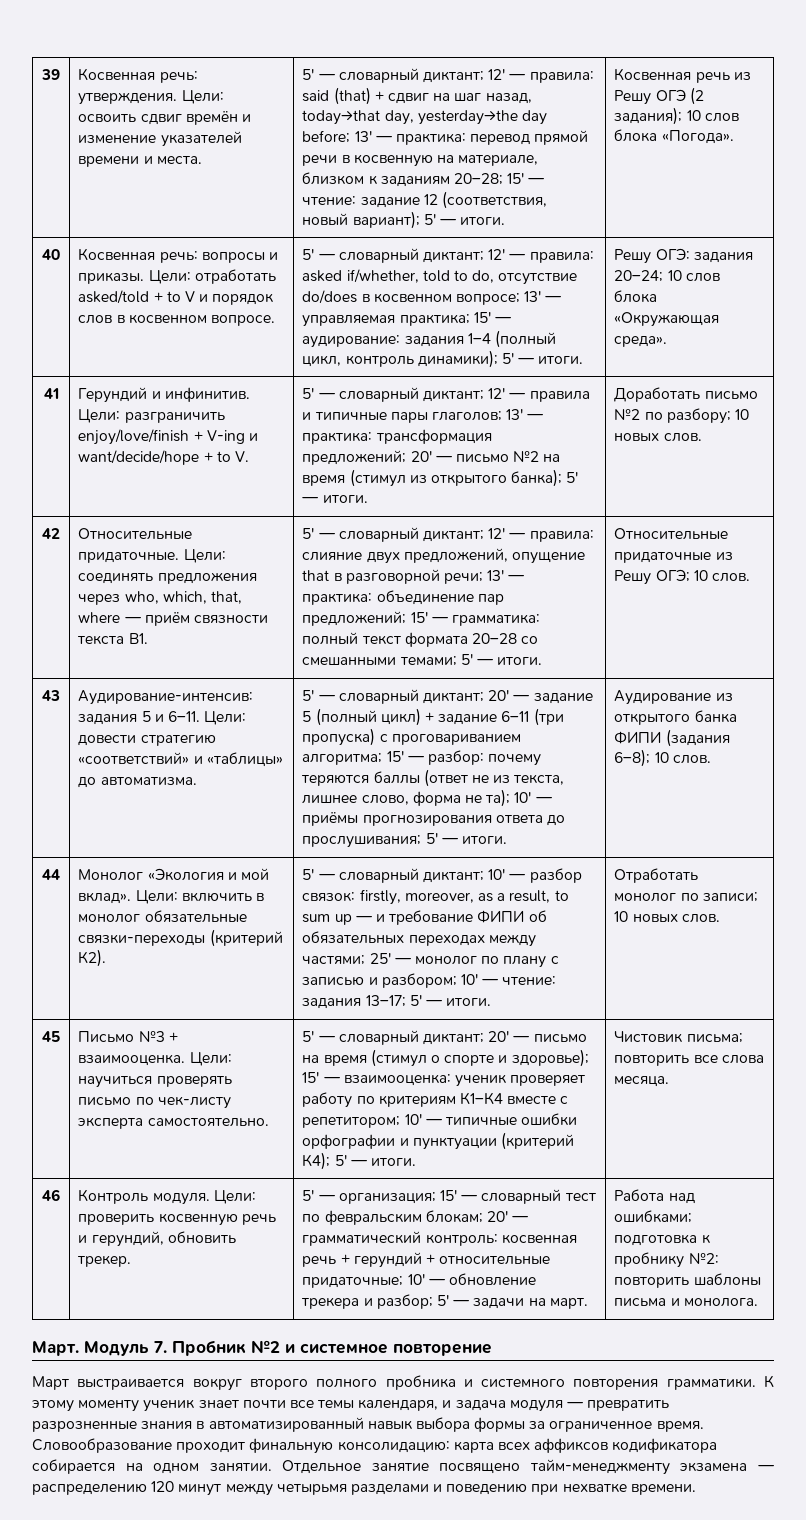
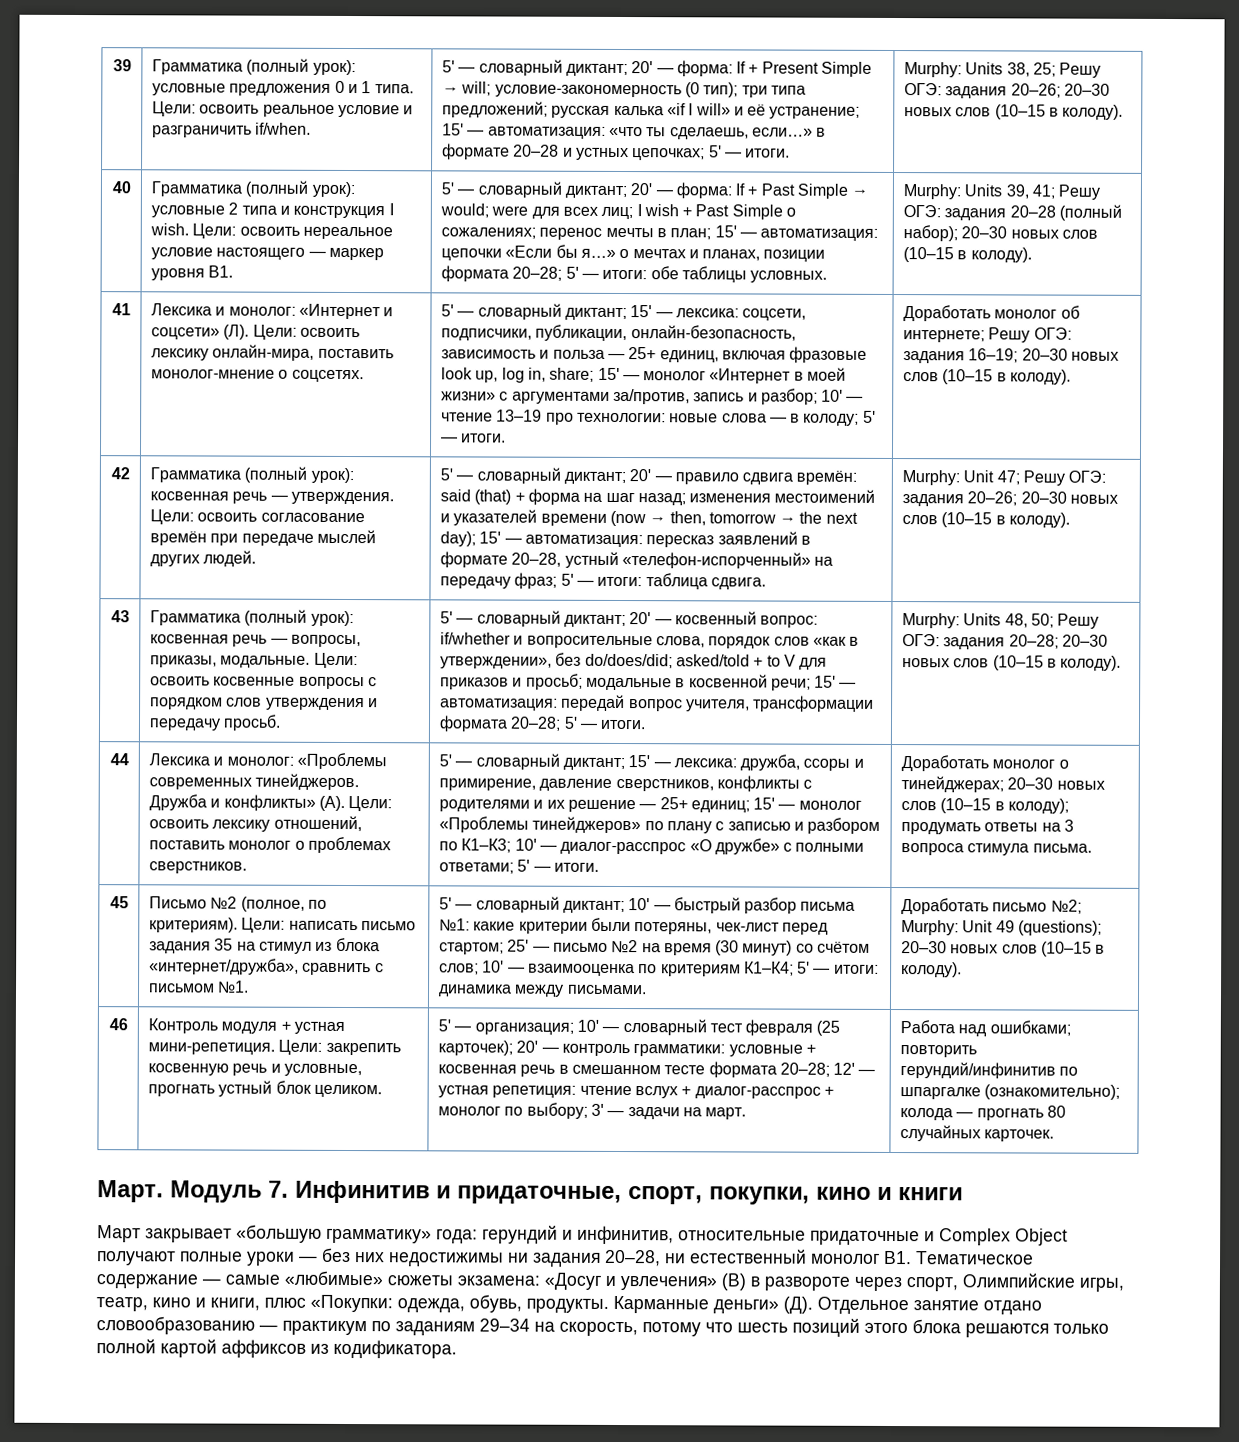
- Косвенная речь: утверждения. Цели: освоить сдвиг времён и изменение указателей времени и места. | 5' — словарный диктант; 12' — правила: said (that) + сдвиг на шаг назад, today→that day, yesterday→the day before; 13' — практика: перевод прямой речи в косвенную на материале, близком к заданиям 20–28; 15' — чтение: задание 12 (соответствия, новый вариант); 5' — итоги. | Косвенная речь из Решу ОГЭ (2 задания); 10 слов блока «Погода».
- 40 | Косвенная речь: вопросы и приказы. Цели: отработать asked/told + to V и порядок слов в косвенном вопросе. | 5' — словарный диктант; 12' — правила: asked if/whether, told to do, отсутствие do/does в косвенном вопросе; 13' — управляемая практика; 15' — аудирование: задания 1–4 (полный цикл, контроль динамики); 5' — итоги. | Решу ОГЭ: задания 20–24; 10 слов блока «Окружающая среда».
- 41 | Герундий и инфинитив. Цели: разграничить enjoy/love/finish + V-ing и want/decide/hope + to V. | 5' — словарный диктант; 12' — правила и типичные пары глаголов; 13' — практика: трансформация предложений; 20' — письмо №2 на время (стимул из открытого банка); 5' — итоги. | Доработать письмо №2 по разбору; 10 новых слов.
- 42 | Относительные придаточные. Цели: соединять предложения через who, which, that, where — приём связности текста B1. | 5' — словарный диктант; 12' — правила: слияние двух предложений, опущение that в разговорной речи; 13' — практика: объединение пар предложений; 15' — грамматика: полный текст формата 20–28 со смешанными темами; 5' — итоги. | Относительные придаточные из Решу ОГЭ; 10 слов.
- 43 | Аудирование-интенсив: задания 5 и 6–11. Цели: довести стратегию «соответствий» и «таблицы» до автоматизма. | 5' — словарный диктант; 20' — задание 5 (полный цикл) + задание 6–11 (три пропуска) с проговариванием алгоритма; 15' — разбор: почему теряются баллы (ответ не из текста, лишнее слово, форма не та); 10' — приёмы прогнозирования ответа до прослушивания; 5' — итоги. | Аудирование из открытого банка ФИПИ (задания 6–8); 10 слов.
- 44 | Монолог «Экология и мой вклад». Цели: включить в монолог обязательные связки-переходы (критерий К2).
+ Грамматика (полный урок): условные предложения 0 и 1 типа. Цели: освоить реальное условие и разграничить if/when. | 5' — словарный диктант; 20' — форма: If + Present Simple → will; условие-закономерность (0 тип); три типа предложений; русская калька «if I will» и её устранение; 15' — автоматизация: «что ты сделаешь, если…» в формате 20–28 и устных цепочках; 5' — итоги. | Murphy: Units 38, 25; Решу ОГЭ: задания 20–26; 20–30 новых слов (10–15 в колоду).
+ 40 | Грамматика (полный урок): условные 2 типа и конструкция I wish. Цели: освоить нереальное условие настоящего — маркер уровня B1. | 5' — словарный диктант; 20' — форма: If + Past Simple → would; were для всех лиц; I wish + Past Simple о сожалениях; перенос мечты в план; 15' — автоматизация: цепочки «Если бы я…» о мечтах и планах, позиции формата 20–28; 5' — итоги: обе таблицы условных. | Murphy: Units 39, 41; Решу ОГЭ: задания 20–28 (полный набор); 20–30 новых слов (10–15 в колоду).
+ 41 | Лексика и монолог: «Интернет и соцсети» (Л). Цели: освоить лексику онлайн-мира, поставить монолог-мнение о соцсетях. | 5' — словарный диктант; 15' — лексика: соцсети, подписчики, публикации, онлайн-безопасность, зависимость и польза — 25+ единиц, включая фразовые look up, log in, share; 15' — монолог «Интернет в моей жизни» с аргументами за/против, запись и разбор; 10' — чтение 13–19 про технологии: новые слова — в колоду; 5' — итоги. | Доработать монолог об интернете; Решу ОГЭ: задания 16–19; 20–30 новых слов (10–15 в колоду).
+ 42 | Грамматика (полный урок): косвенная речь — утверждения. Цели: освоить согласование времён при передаче мыслей других людей. | 5' — словарный диктант; 20' — правило сдвига времён: said (that) + форма на шаг назад; изменения местоимений и указателей времени (now → then, tomorrow → the next day); 15' — автоматизация: пересказ заявлений в формате 20–28, устный «телефон-испорченный» на передачу фраз; 5' — итоги: таблица сдвига. | Murphy: Unit 47; Решу ОГЭ: задания 20–26; 20–30 новых слов (10–15 в колоду).
+ 43 | Грамматика (полный урок): косвенная речь — вопросы, приказы, модальные. Цели: освоить косвенные вопросы с порядком слов утверждения и передачу просьб. | 5' — словарный диктант; 20' — косвенный вопрос: if/whether и вопросительные слова, порядок слов «как в утверждении», без do/does/did; asked/told + to V для приказов и просьб; модальные в косвенной речи; 15' — автоматизация: передай вопрос учителя, трансформации формата 20–28; 5' — итоги. | Murphy: Units 48, 50; Решу ОГЭ: задания 20–28; 20–30 новых слов (10–15 в колоду).
+ 44 | Лексика и монолог: «Проблемы современных тинейджеров. Дружба и конфликты» (А). Цели: освоить лексику отношений, поставить монолог о проблемах сверстников. | 5' — словарный диктант; 15' — лексика: дружба, ссоры и примирение, давление сверстников, конфликты с родителями и их решение — 25+ единиц; 15' — монолог «Проблемы тинейджеров» по плану с записью и разбором по К1–К3; 10' — диалог-расспрос «О дружбе» с полными ответами; 5' — итоги. | Доработать монолог о тинейджерах; 20–30 новых слов (10–15 в колоду); продумать ответы на 3 вопроса стимула письма.
+ 45 | Письмо №2 (полное, по критериям). Цели: написать письмо задания 35 на стимул из блока «интернет/дружба», сравнить с письмом №1.
- 5' — словарный диктант; 10' — разбор связок: firstly, moreover, as a result, to sum up — и требование ФИПИ об обязательных переходах между частями; 25' — монолог по плану с записью и разбором; 10' — чтение: задания 13–17; 5' — итоги. | Отработать монолог по записи; 10 новых слов.
- 45 | Письмо №3 + взаимооценка. Цели: научиться проверять письмо по чек-листу эксперта самостоятельно. | 5' — словарный диктант; 20' — письмо на время (стимул о спорте и здоровье); 15' — взаимооценка: ученик проверяет работу по критериям К1–К4 вместе с репетитором; 10' — типичные ошибки орфографии и пунктуации (критерий К4); 5' — итоги. | Чистовик письма; повторить все слова месяца.
- 46 | Контроль модуля. Цели: проверить косвенную речь и герундий, обновить трекер.
+ 5' — словарный диктант; 10' — быстрый разбор письма №1: какие критерии были потеряны, чек-лист перед стартом; 25' — письмо №2 на время (30 минут) со счётом слов; 10' — взаимооценка по критериям К1–К4; 5' — итоги: динамика между письмами. | Доработать письмо №2; Murphy: Unit 49 (questions); 20–30 новых слов (10–15 в колоду).
+ 46 | Контроль модуля + устная мини-репетиция. Цели: закрепить косвенную речь и условные, прогнать устный блок целиком.
- 5' — организация; 15' — словарный тест по февральским блокам; 20' — грамматический контроль: косвенная речь + герундий + относительные придаточные; 10' — обновление трекера и разбор; 5' — задачи на март.
+ 5' — организация; 10' — словарный тест февраля (25 карточек); 20' — контроль грамматики: условные + косвенная речь в смешанном тесте формата 20–28; 12' — устная репетиция: чтение вслух + диалог-расспрос + монолог по выбору; 3' — задачи на март.
- Работа над ошибками; подготовка к пробнику №2: повторить шаблоны письма и монолога.
- Март. Модуль 7. Пробник №2 и системное повторение
- Март выстраивается вокруг второго полного пробника и системного повторения грамматики. К этому моменту ученик знает почти все темы календаря, и задача модуля — превратить разрозненные знания в автоматизированный навык выбора формы за ограниченное время. Словообразование проходит финальную консолидацию: карта всех аффиксов кодификатора собирается на одном занятии. Отдельное занятие посвящено тайм-менеджменту экзамена — распределению 120 минут между четырьмя разделами и поведению при нехватке времени.
+ Работа над ошибками; повторить герундий/инфинитив по шпаргалке (ознакомительно); колода — прогнать 80 случайных карточек.
+ Март. Модуль 7. Инфинитив и придаточные, спорт, покупки, кино и книги
+ Март закрывает «большую грамматику» года: герундий и инфинитив, относительные придаточные и Complex Object получают полные уроки — без них недостижимы ни задания 20–28, ни естественный монолог B1. Тематическое содержание — самые «любимые» сюжеты экзамена: «Досуг и увлечения» (В) в развороте через спорт, Олимпийские игры, театр, кино и книги, плюс «Покупки: одежда, обувь, продукты. Карманные деньги» (Д). Отдельное занятие отдано словообразованию — практикум по заданиям 29–34 на скорость, потому что шесть позиций этого блока решаются только полной картой аффиксов из кодификатора.

